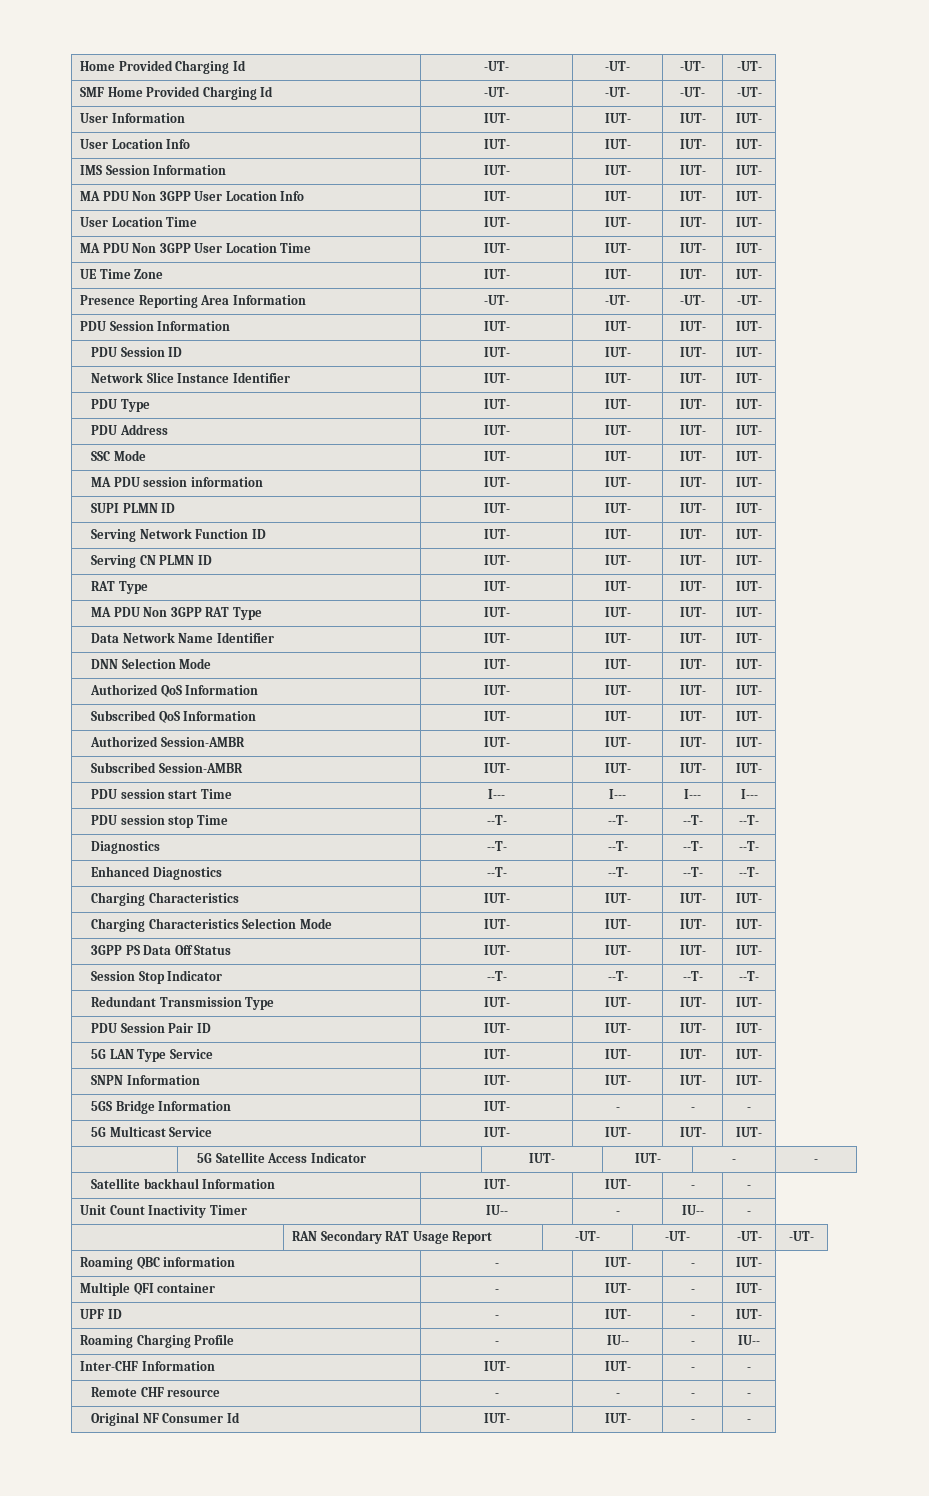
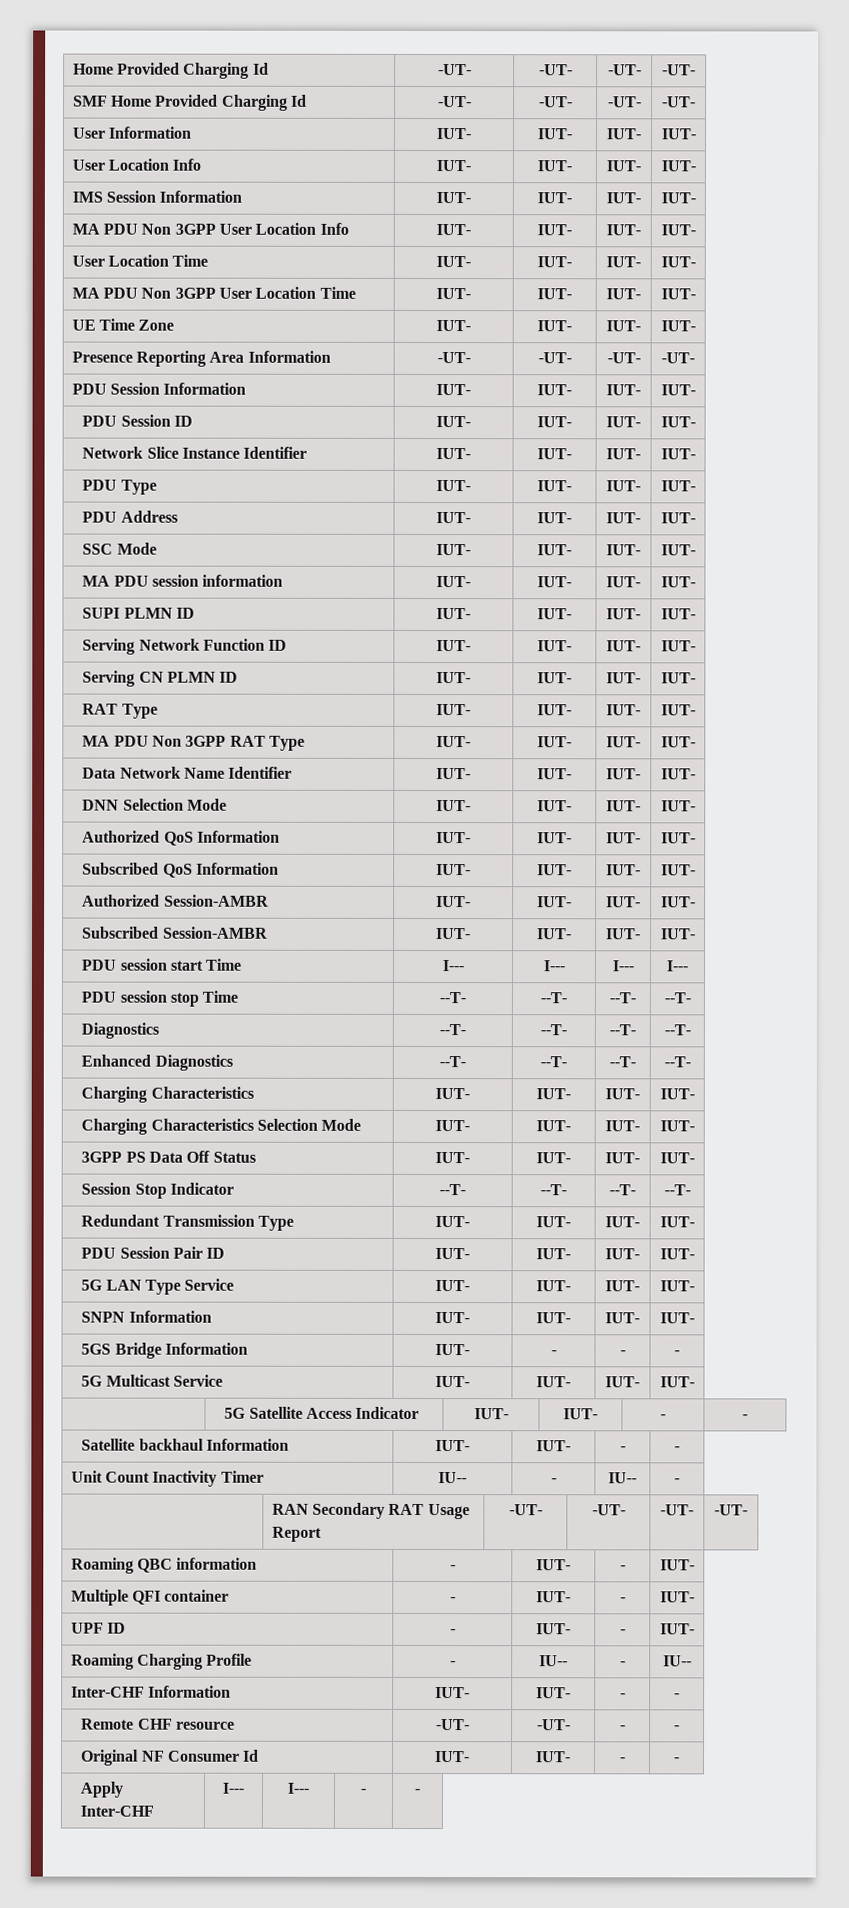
- Remote CHF resource | - | - | - | -
+ Remote CHF resource | -UT- | -UT- | - | -
+ Apply Inter-CHF | I--- | I--- | - | -

